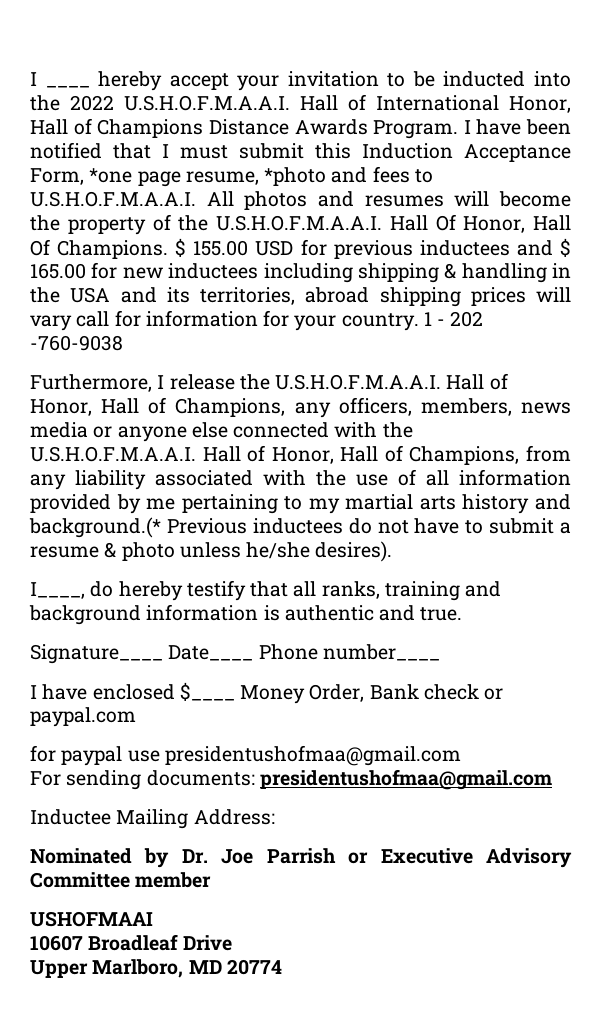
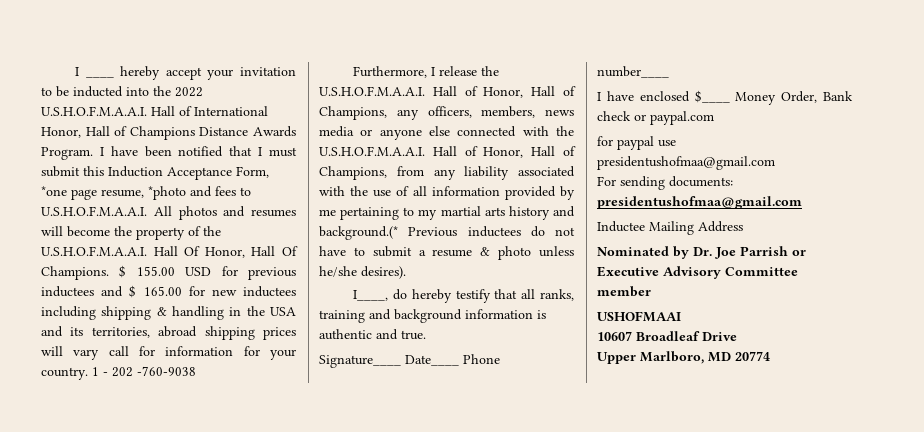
- Inductee Mailing Address:
+ Inductee Mailing Address

